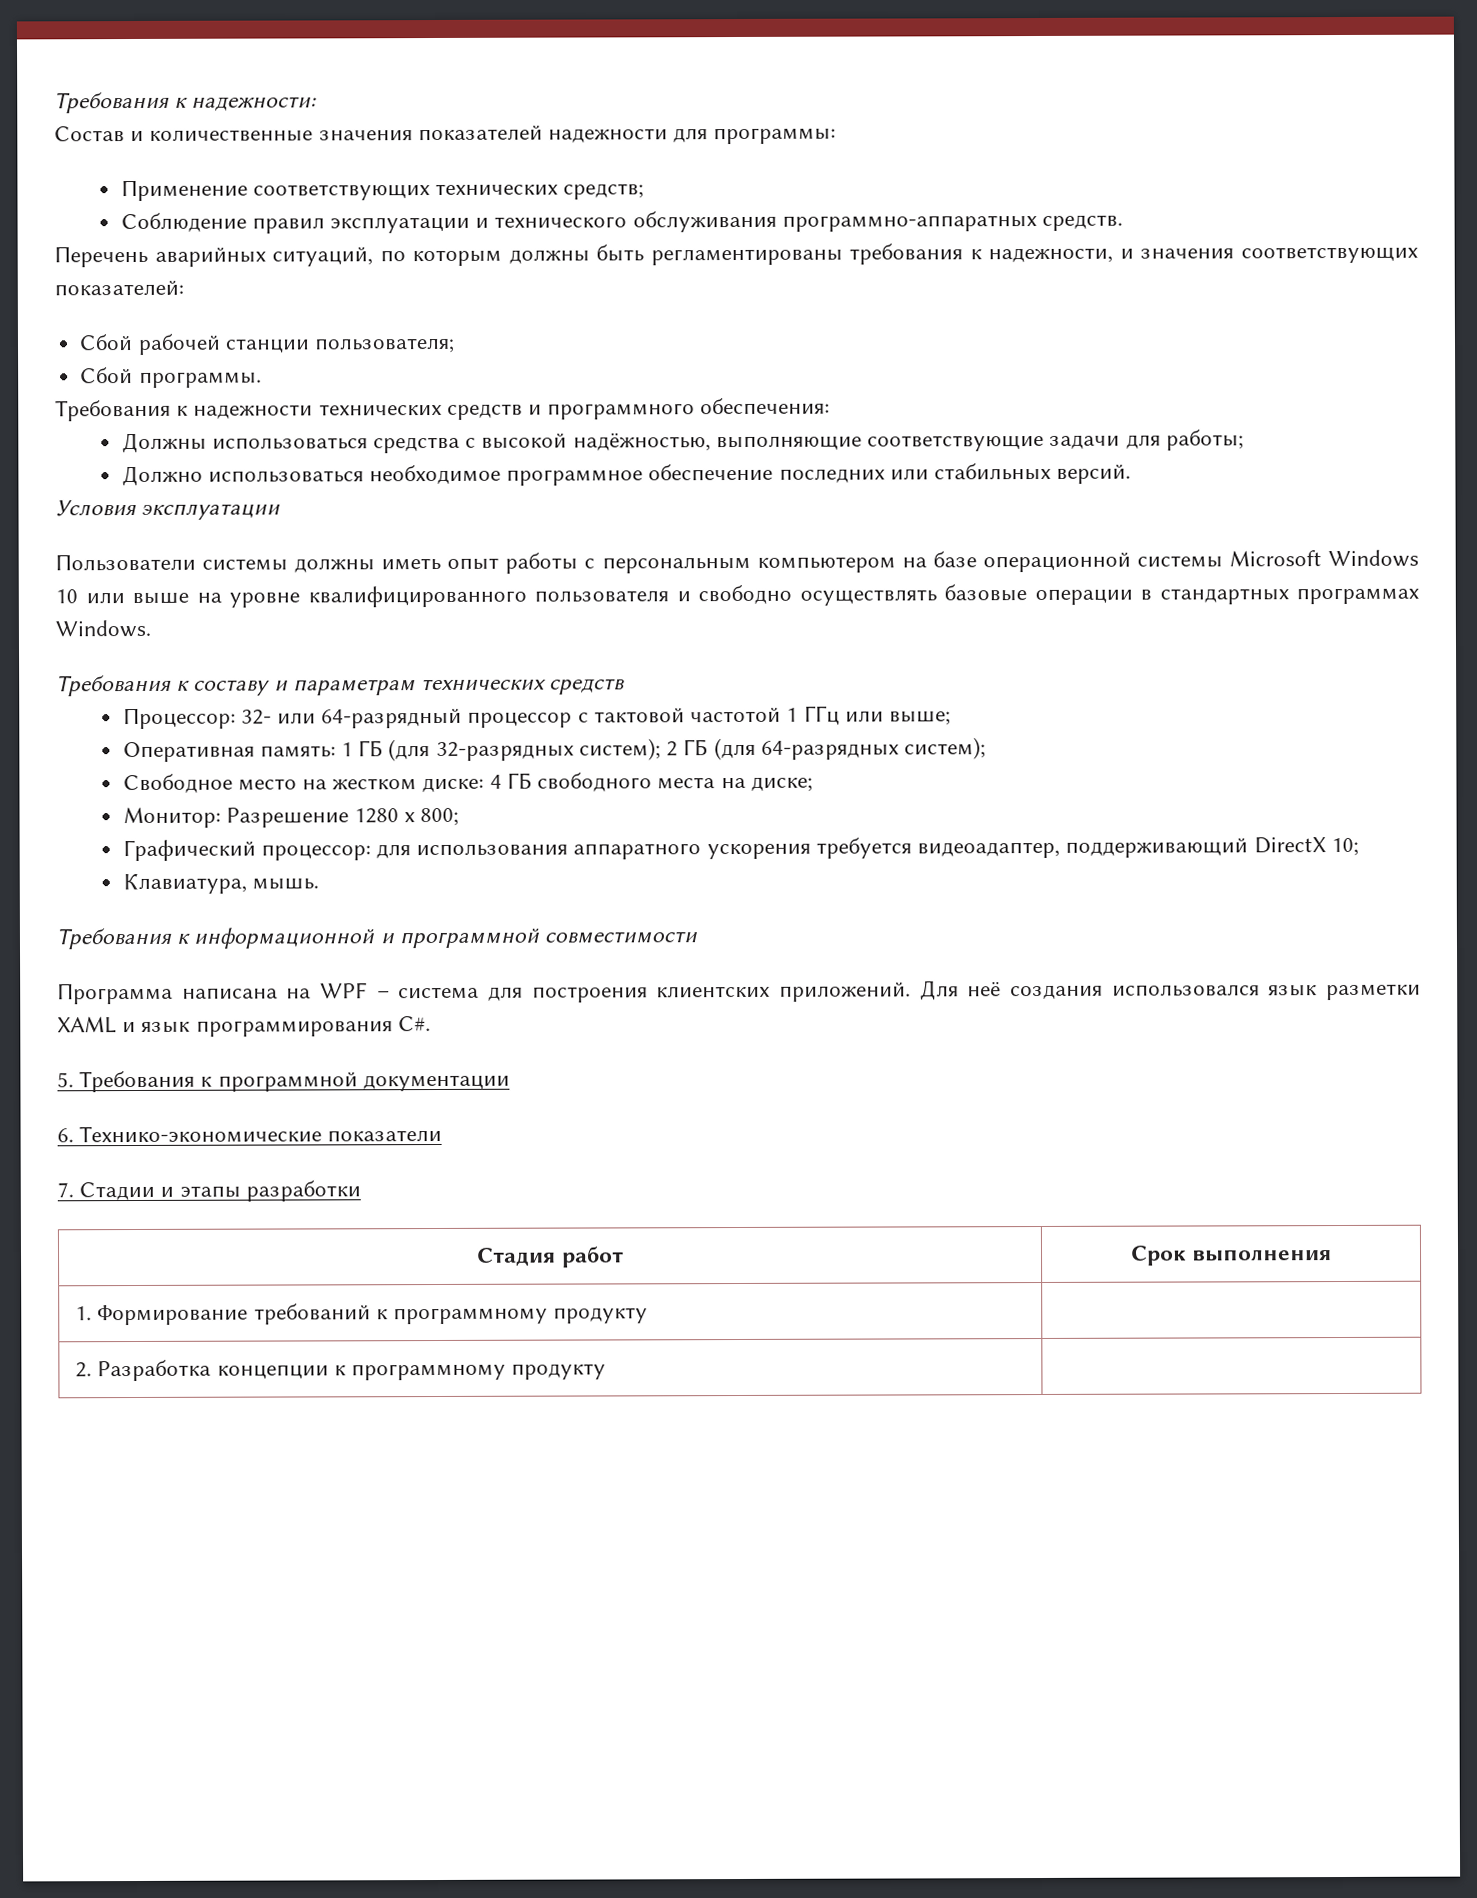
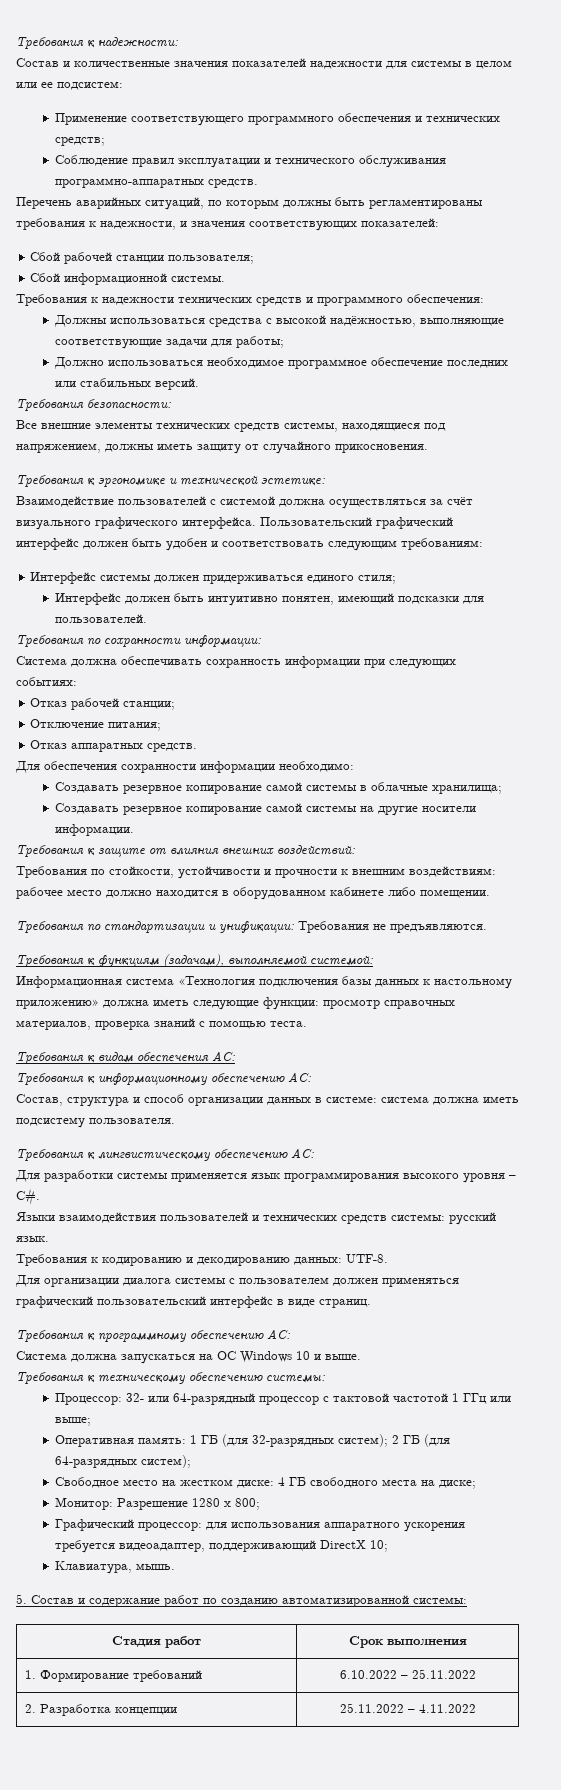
- Состав и количественные значения показателей надежности для программы:
- Применение соответствующих технических средств;
+ Состав и количественные значения показателей надежности для системы в целом или ее подсистем:
+ Применение соответствующего программного обеспечения и технических средств;
- Сбой программы.
+ Сбой информационной системы.
- Условия эксплуатации
- Пользователи системы должны иметь опыт работы с персональным компьютером на базе операционной системы Microsoft Windows 10 или выше на уровне квалифицированного пользователя и свободно осуществлять базовые операции в стандартных программах Windows.
- Требования к составу и параметрам технических средств
+ Требования безопасности:
+ Все внешние элементы технических средств системы, находящиеся под напряжением, должны иметь защиту от случайного прикосновения.
+ Требования к эргономике и технической эстетике:
+ Взаимодействие пользователей с системой должна осуществляться за счёт визуального графического интерфейса. Пользовательский графический интерфейс должен быть удобен и соответствовать следующим требованиям:
+ Интерфейс системы должен придерживаться единого стиля;
+ Интерфейс должен быть интуитивно понятен, имеющий подсказки для пользователей.
+ Требования по сохранности информации:
+ Система должна обеспечивать сохранность информации при следующих событиях:
+ Отказ рабочей станции;
+ Отключение питания;
+ Отказ аппаратных средств.
+ Для обеспечения сохранности информации необходимо:
+ Создавать резервное копирование самой системы в облачные хранилища;
+ Создавать резервное копирование самой системы на другие носители информации.
+ Требования к защите от влияния внешних воздействий:
+ Требования по стойкости, устойчивости и прочности к внешним воздействиям: рабочее место должно находится в оборудованном кабинете либо помещении.
+ Требования по стандартизации и унификации: Требования не предъявляются.
+ Требования к функциям (задачам), выполняемой системой:
+ Информационная система «Технология подключения базы данных к настольному приложению» должна иметь следующие функции: просмотр справочных материалов, проверка знаний с помощью теста.
+ Требования к видам обеспечения АС:
+ Требования к информационному обеспечению АС:
+ Состав, структура и способ организации данных в системе: система должна иметь подсистему пользователя.
+ Требования к лингвистическому обеспечению АС:
+ Для разработки системы применяется язык программирования высокого уровня – С#.
+ Языки взаимодействия пользователей и технических средств системы: русский язык.
+ Требования к кодированию и декодированию данных: UTF-8.
+ Для организации диалога системы с пользователем должен применяться графический пользовательский интерфейс в виде страниц.
+ Требования к программному обеспечению АС:
+ Система должна запускаться на ОС Windows 10 и выше.
+ Требования к техническому обеспечению системы:
- Требования к информационной и программной совместимости
- Программа написана на WPF – система для построения клиентских приложений. Для неё создания использовался язык разметки XAML и язык программирования C#.
- 5. Требования к программной документации
- 6. Технико-экономические показатели
- 7. Стадии и этапы разработки
+ 5. Состав и содержание работ по созданию автоматизированной системы:
- 1. Формирование требований к программному продукту |
+ 1. Формирование требований | 6.10.2022 – 25.11.2022
- 2. Разработка концепции к программному продукту |
+ 2. Разработка концепции | 25.11.2022 – 4.11.2022

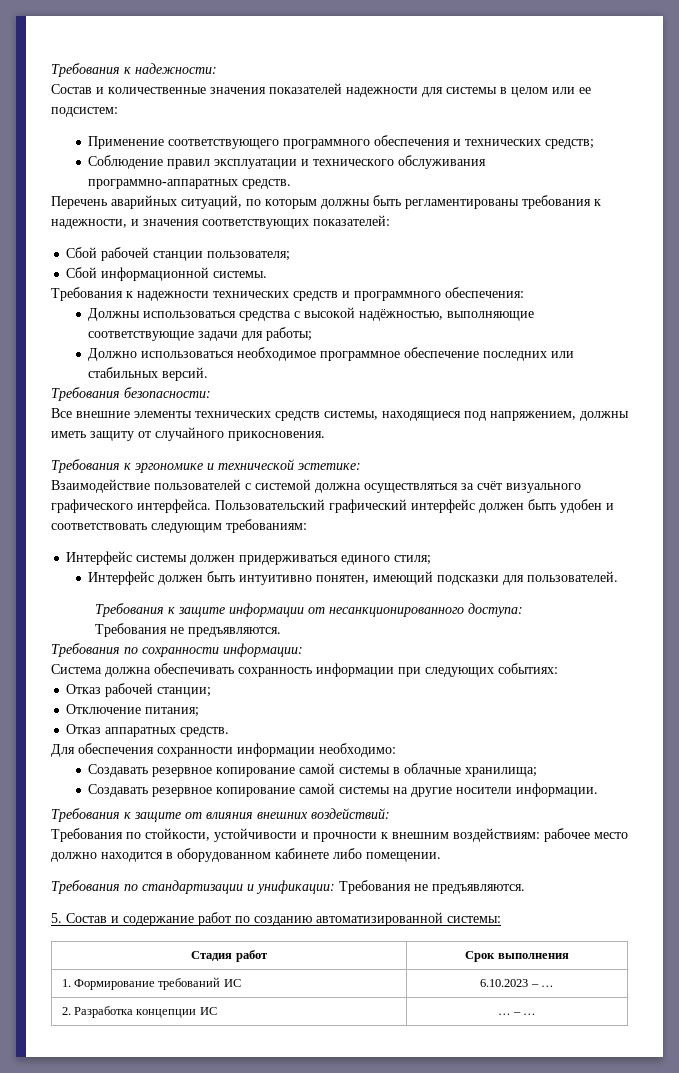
+ Требования к защите информации от несанкционированного доступа:
+ Требования не предъявляются.
- Требования к функциям (задачам), выполняемой системой:
- Информационная система «Технология подключения базы данных к настольному приложению» должна иметь следующие функции: просмотр справочных материалов, проверка знаний с помощью теста.
- Требования к видам обеспечения АС:
- Требования к информационному обеспечению АС:
- Состав, структура и способ организации данных в системе: система должна иметь подсистему пользователя.
- Требования к лингвистическому обеспечению АС:
- Для разработки системы применяется язык программирования высокого уровня – С#.
- Языки взаимодействия пользователей и технических средств системы: русский язык.
- Требования к кодированию и декодированию данных: UTF-8.
- Для организации диалога системы с пользователем должен применяться графический пользовательский интерфейс в виде страниц.
- Требования к программному обеспечению АС:
- Система должна запускаться на ОС Windows 10 и выше.
- Требования к техническому обеспечению системы:
- Процессор: 32- или 64-разрядный процессор с тактовой частотой 1 ГГц или выше;
- Оперативная память: 1 ГБ (для 32-разрядных систем); 2 ГБ (для 64-разрядных систем);
- Свободное место на жестком диске: 4 ГБ свободного места на диске;
- Монитор: Разрешение 1280 x 800;
- Графический процессор: для использования аппаратного ускорения требуется видеоадаптер, поддерживающий DirectX 10;
- Клавиатура, мышь.
- 1. Формирование требований | 6.10.2022 – 25.11.2022
+ 1. Формирование требований ИС | 6.10.2023 – …
- 2. Разработка концепции | 25.11.2022 – 4.11.2022
+ 2. Разработка концепции ИС | … – …

